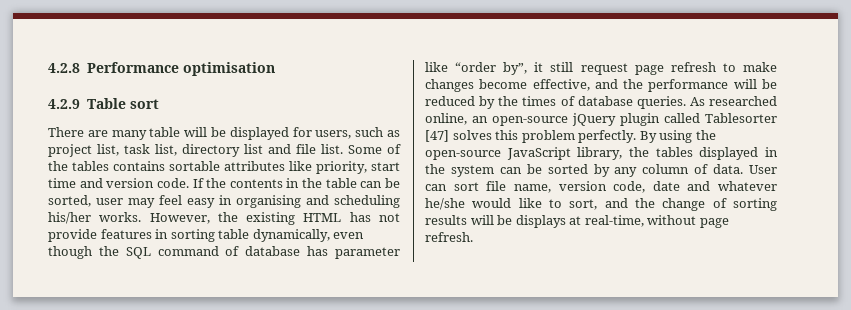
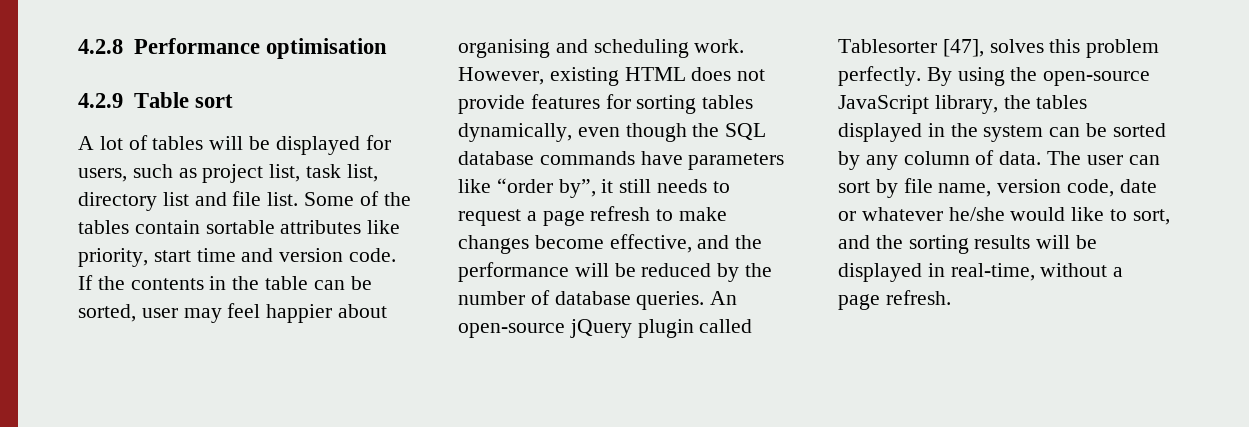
- There are many table will be displayed for users, such as project list, task list, directory list and file list.
+ A lot of tables will be displayed for users, such as project list, task list, directory list and file list.
- Some of the tables contains sortable attributes like priority, start time and version code.
+ Some of the tables contain sortable attributes like priority, start time and version code.
- If the contents in the table can be sorted, user may feel easy in organising and scheduling his/her works. However, the existing HTML has not provide features in sorting table dynamically, even though the SQL command of database has parameter like “order by”, it still request page refresh to make changes become effective, and the performance will be reduced by the times of database queries.
+ If the contents in the table can be sorted, user may feel happier about organising and scheduling work. However, existing HTML does not provide features for sorting tables dynamically, even though the SQL database commands have parameters like “order by”, it still needs to request a page refresh to make changes become effective, and the performance will be reduced by the number of database queries.
- As researched online, an open-source jQuery plugin called Tablesorter [47] solves this problem perfectly.
+ An open-source jQuery plugin called Tablesorter [47], solves this problem perfectly.
- User can sort file name, version code, date and whatever he/she would like to sort, and the change of sorting results will be displays at real-time, without page refresh.
+ The user can sort by file name, version code, date or whatever he/she would like to sort, and the sorting results will be displayed in real-time, without a page refresh.

